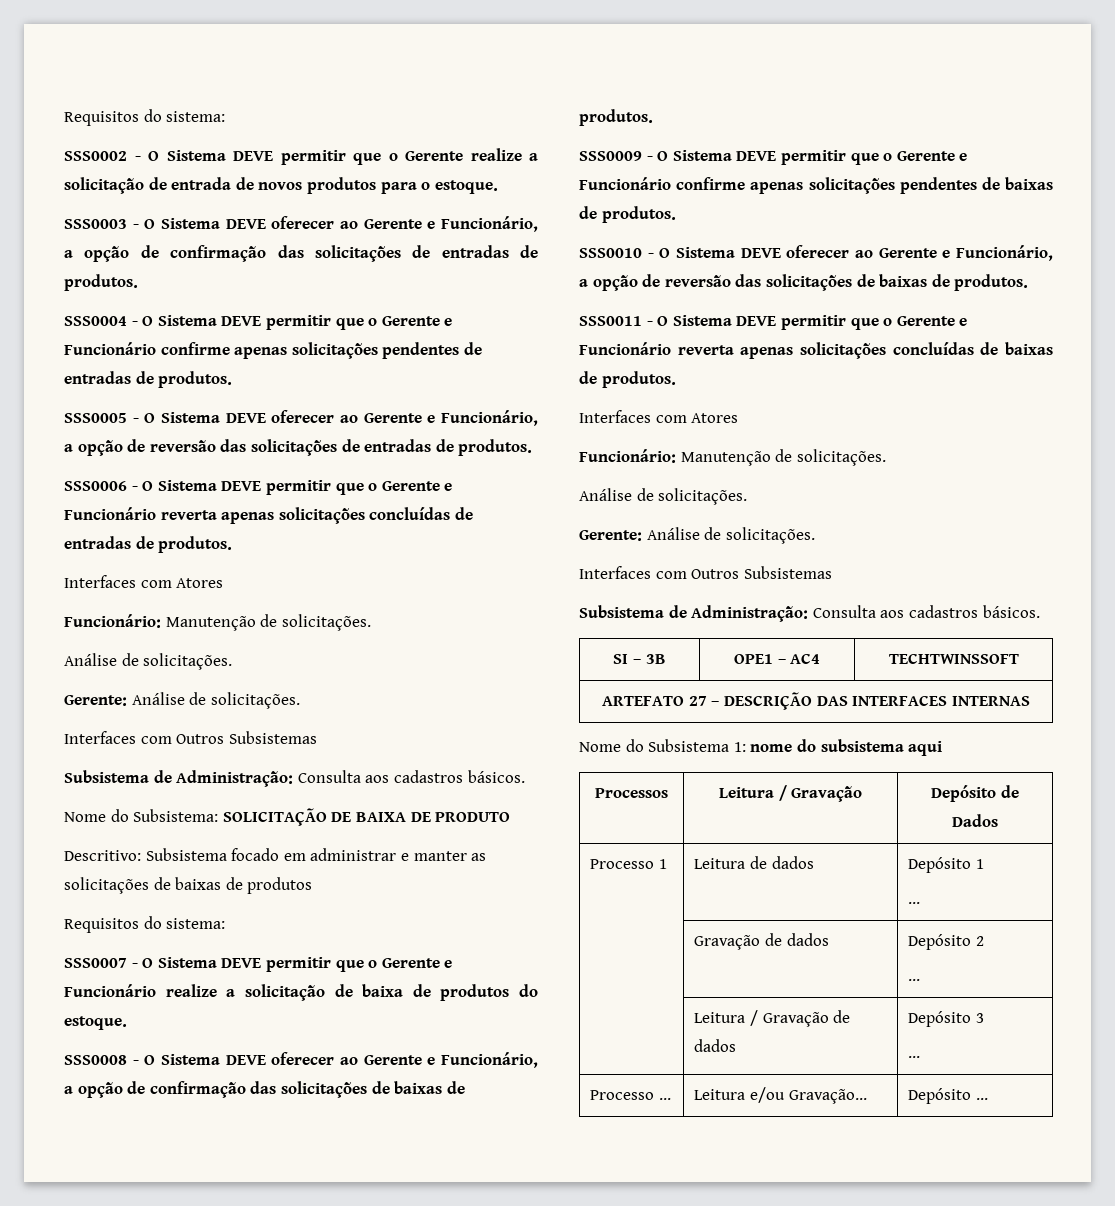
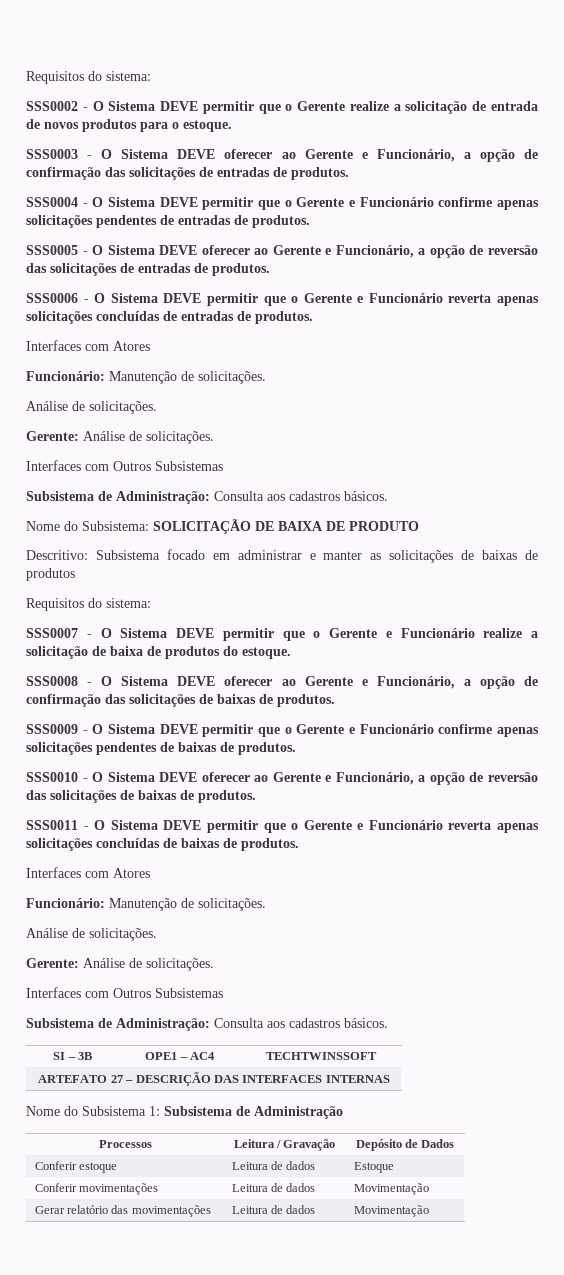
- Nome do Subsistema 1: nome do subsistema aqui
+ Nome do Subsistema 1: Subsistema de Administração
- Processo 1 | Leitura de dados | Depósito 1
- ...
- | Gravação de dados | Depósito 2
- ...
- | Leitura / Gravação de dados | Depósito 3
- ...
- Processo ... | Leitura e/ou Gravação... | Depósito ...
+ Conferir estoque | Leitura de dados | Estoque
+ Conferir movimentações | Leitura de dados | Movimentação
+ Gerar relatório das movimentações | Leitura de dados | Movimentação

